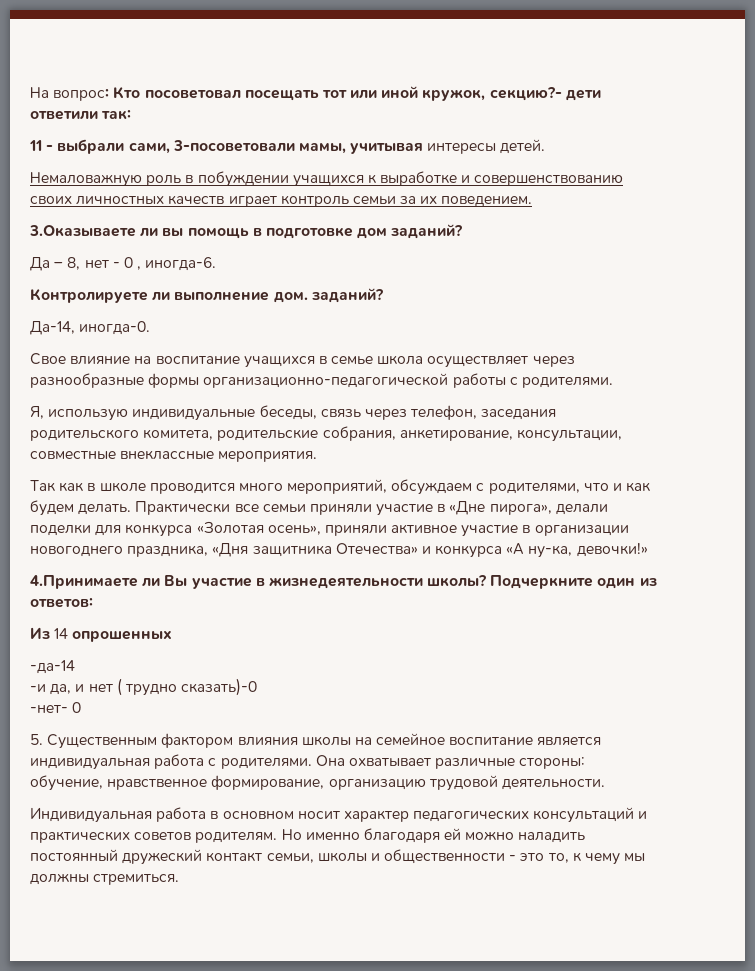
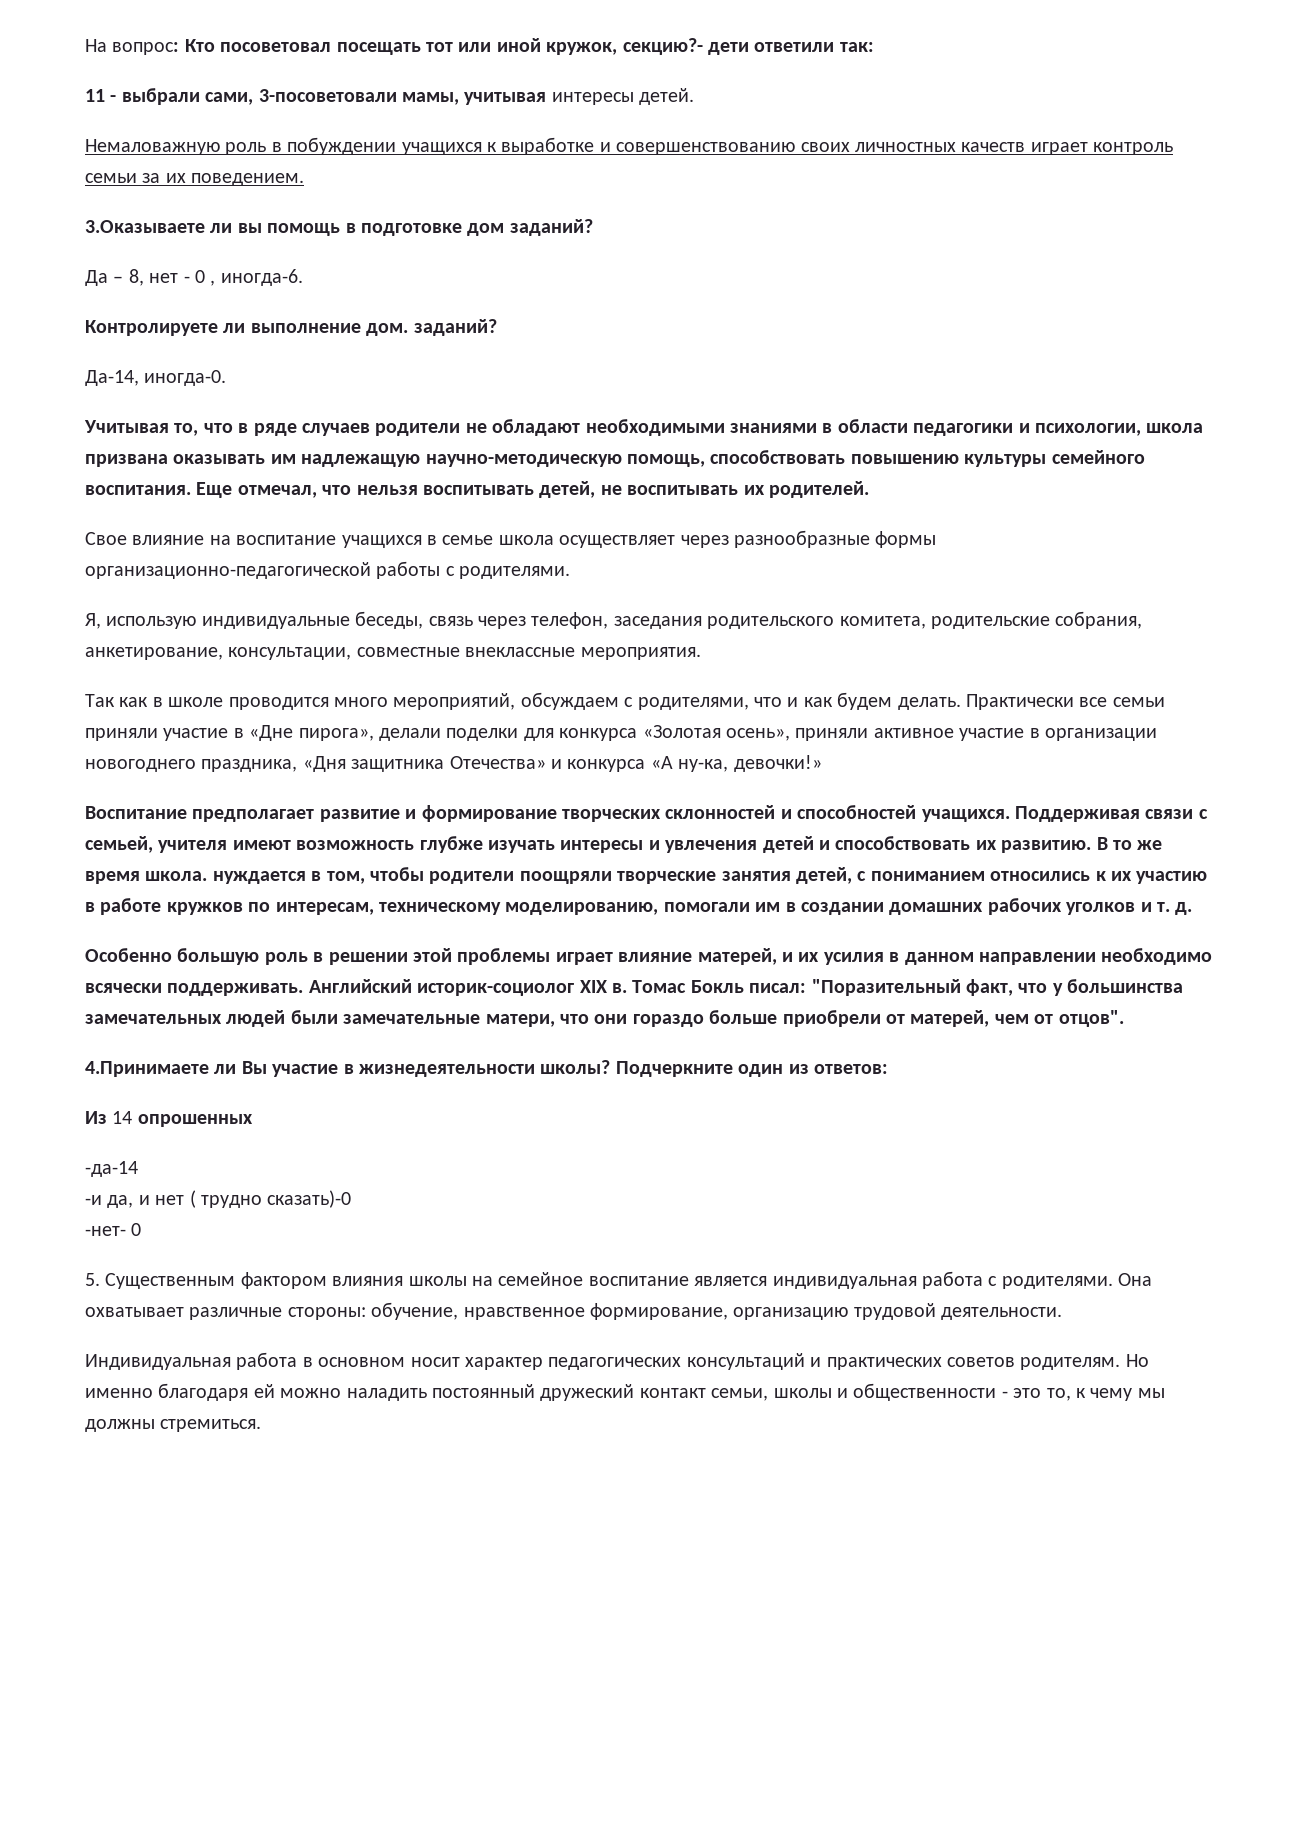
+ Учитывая то, что в ряде случаев родители не обладают необходимыми знаниями в области педагогики и психологии, школа призвана оказывать им надлежащую научно-методическую помощь, способствовать повышению культуры семейного воспитания. Еще отмечал, что нельзя воспитывать детей, не воспитывать их родителей.
+ Воспитание предполагает развитие и формирование творческих склонностей и способностей учащихся. Поддерживая связи с семьей, учителя имеют возможность глубже изучать интересы и увлечения детей и способствовать их развитию. В то же время школа. нуждается в том, чтобы родители поощряли творческие занятия детей, с пониманием относились к их участию в работе кружков по интересам, техническому моделированию, помогали им в создании домашних рабочих уголков и т. д.
+ Особенно большую роль в решении этой проблемы играет влияние матерей, и их усилия в данном направлении необходимо всячески поддерживать. Английский историк-социолог XIX в. Томас Бокль писал: "Поразительный факт, что у большинства замечательных людей были замечательные матери, что они гораздо больше приобрели от матерей, чем от отцов".

